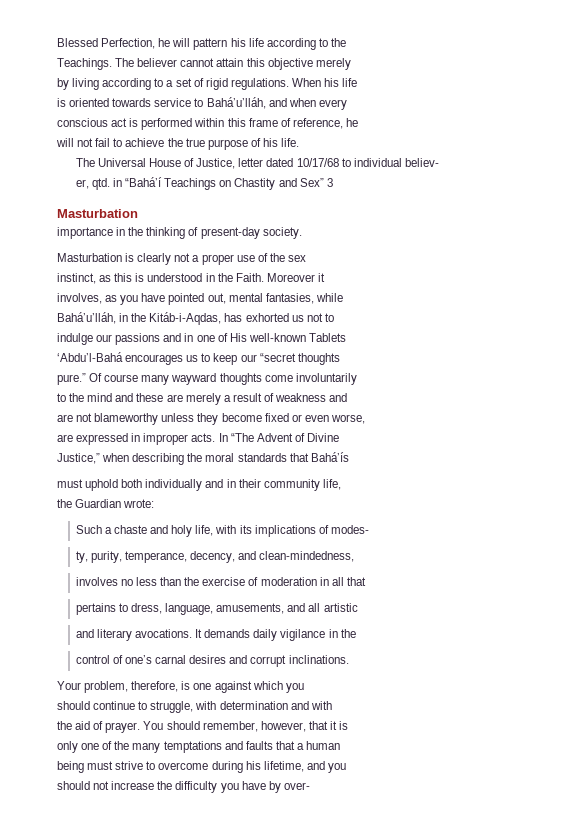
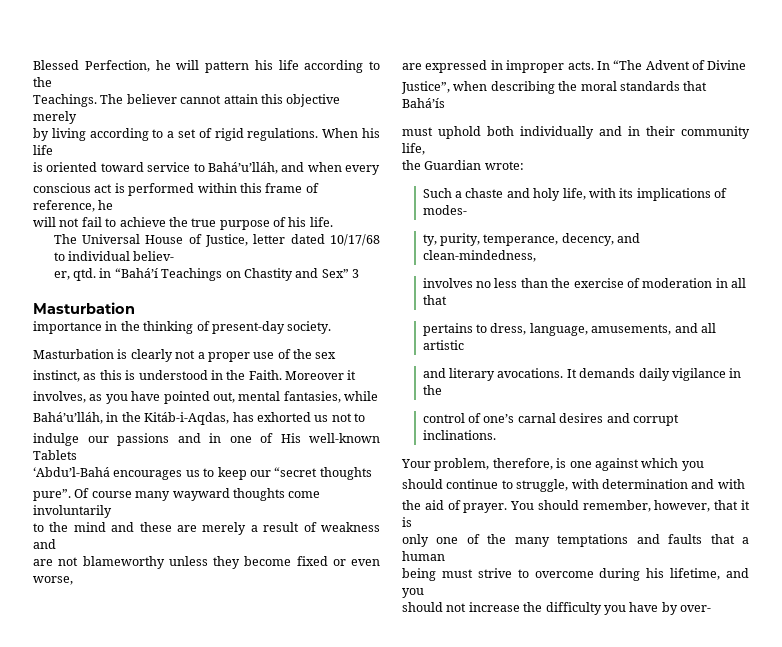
- is oriented towards service to Bahá’u’lláh, and when every
+ is oriented toward service to Bahá’u’lláh, and when every
- pure.”
+ pure”.
- Justice,” when describing the moral standards that Bahá’ís
+ Justice”, when describing the moral standards that Bahá’ís

